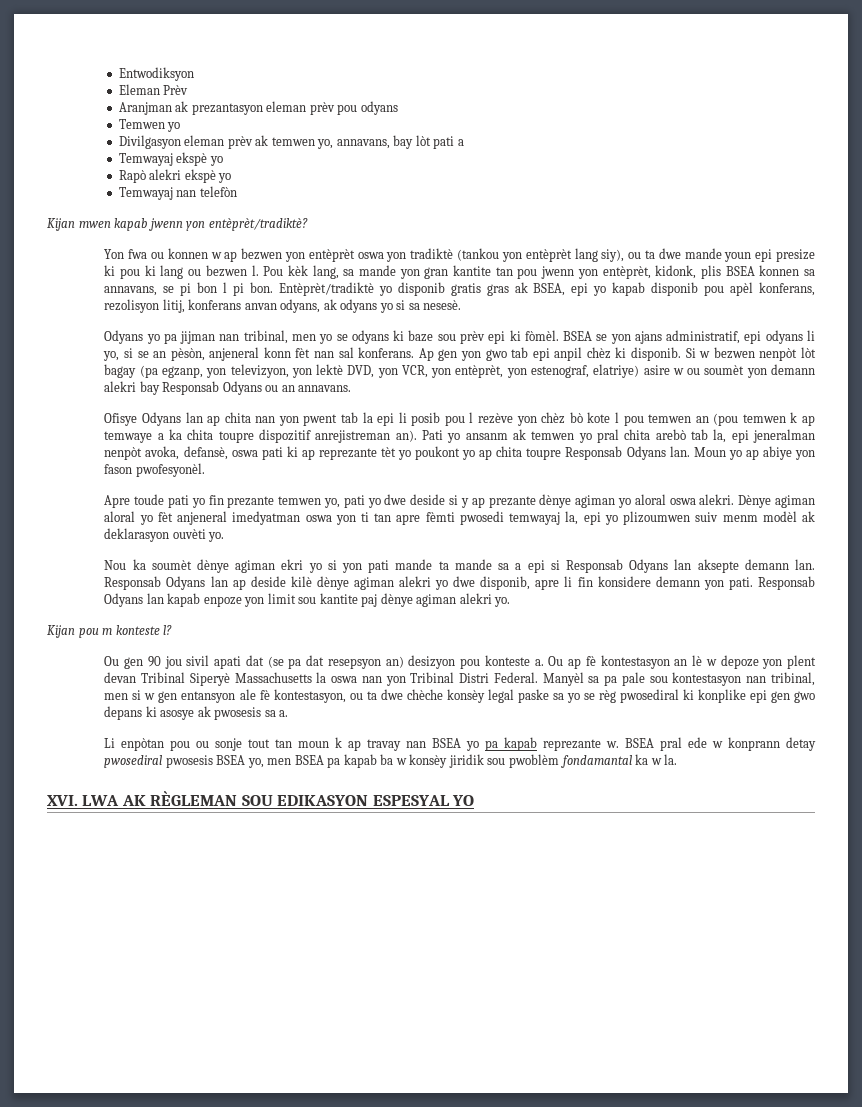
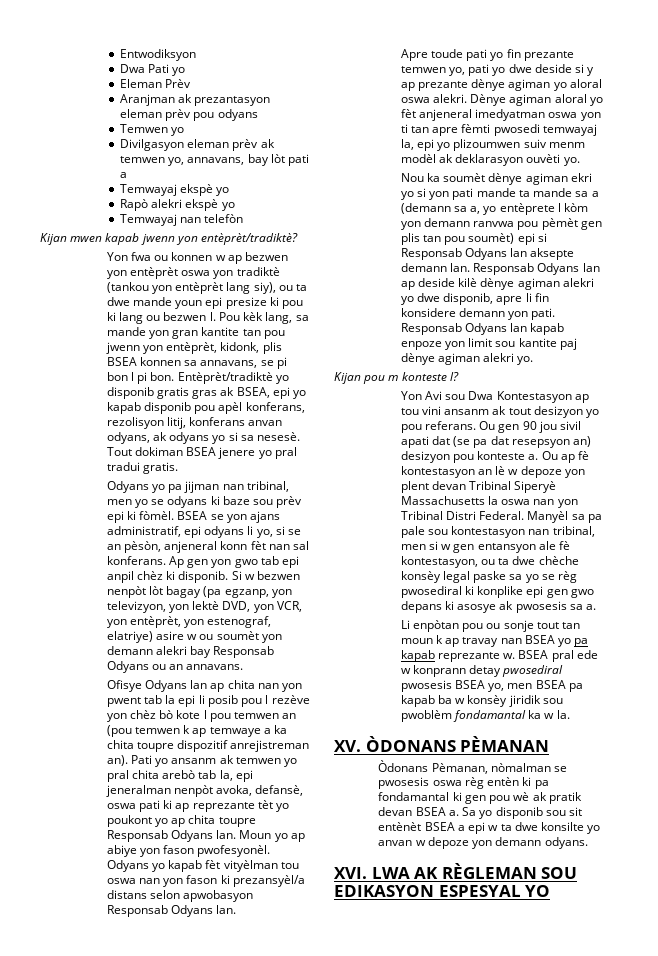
+ Dwa Pati yo
+ Tout dokiman BSEA jenere yo pral tradui gratis.
+ Odyans yo kapab fèt vityèlman tou oswa nan yon fason ki prezansyèl/a distans selon apwobasyon Responsab Odyans lan.
- Nou ka soumèt dènye agiman ekri yo si yon pati mande ta mande sa a epi si Responsab Odyans lan aksepte demann lan.
+ Nou ka soumèt dènye agiman ekri yo si yon pati mande ta mande sa a (demann sa a, yo entèprete l kòm yon demann ranvwa pou pèmèt gen plis tan pou soumèt) epi si Responsab Odyans lan aksepte demann lan.
+ Yon Avi sou Dwa Kontestasyon ap tou vini ansanm ak tout desizyon yo pou referans.
+ XV. ÒDONANS PÈMANAN
+ Òdonans Pèmanan, nòmalman se pwosesis oswa règ entèn ki pa fondamantal ki gen pou wè ak pratik devan BSEA a. Sa yo disponib sou sit entènèt BSEA a epi w ta dwe konsilte yo anvan w depoze yon demann odyans.

